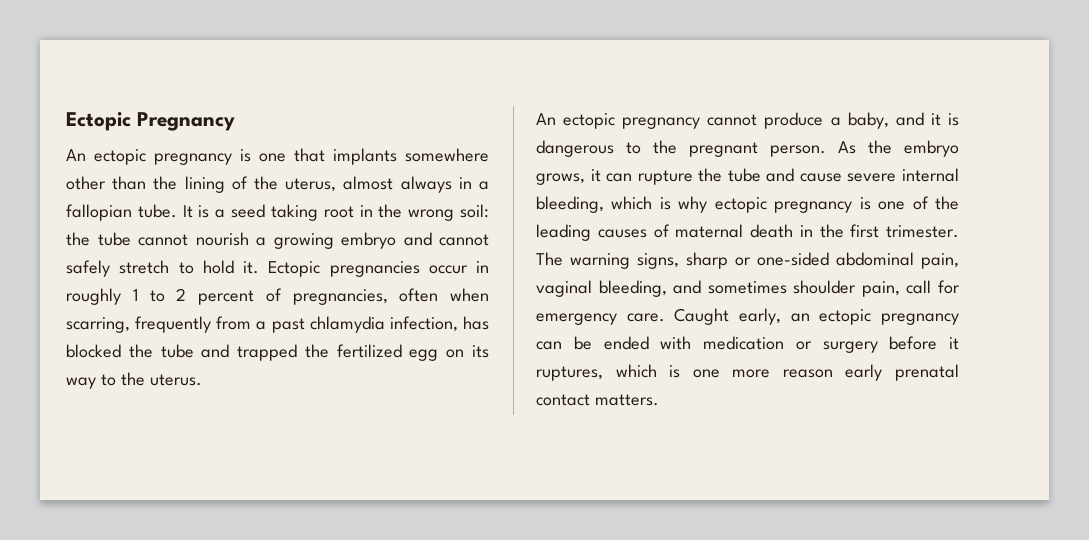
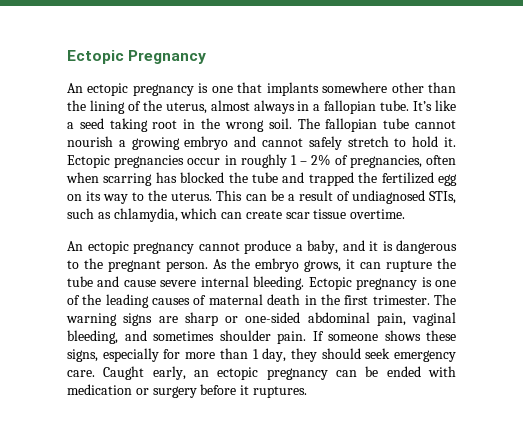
- It is a seed taking root in the wrong soil: the tube cannot nourish a growing embryo and cannot safely stretch to hold it.
+ It’s like a seed taking root in the wrong soil. The fallopian tube cannot nourish a growing embryo and cannot safely stretch to hold it.
- Ectopic pregnancies occur in roughly 1 to 2 percent of pregnancies, often when scarring, frequently from a past chlamydia infection, has blocked the tube and trapped the fertilized egg on its way to the uterus.
+ Ectopic pregnancies occur in roughly 1 – 2% of pregnancies, often when scarring has blocked the tube and trapped the fertilized egg on its way to the uterus. This can be a result of undiagnosed STIs, such as chlamydia, which can create scar tissue overtime.
- As the embryo grows, it can rupture the tube and cause severe internal bleeding, which is why ectopic pregnancy is one of the leading causes of maternal death in the first trimester.
+ As the embryo grows, it can rupture the tube and cause severe internal bleeding. Ectopic pregnancy is one of the leading causes of maternal death in the first trimester.
- The warning signs, sharp or one-sided abdominal pain, vaginal bleeding, and sometimes shoulder pain, call for emergency care.
+ The warning signs are sharp or one-sided abdominal pain, vaginal bleeding, and sometimes shoulder pain. If someone shows these signs, especially for more than 1 day, they should seek emergency care.
- Caught early, an ectopic pregnancy can be ended with medication or surgery before it ruptures, which is one more reason early prenatal contact matters.
+ Caught early, an ectopic pregnancy can be ended with medication or surgery before it ruptures.

